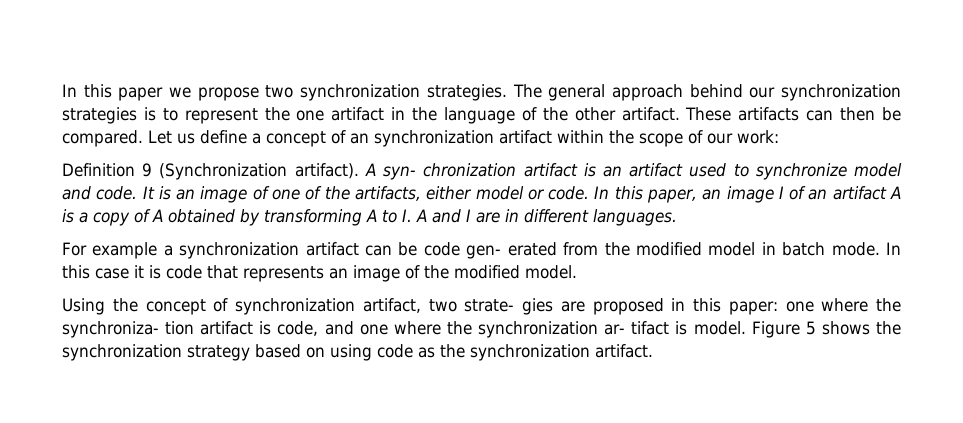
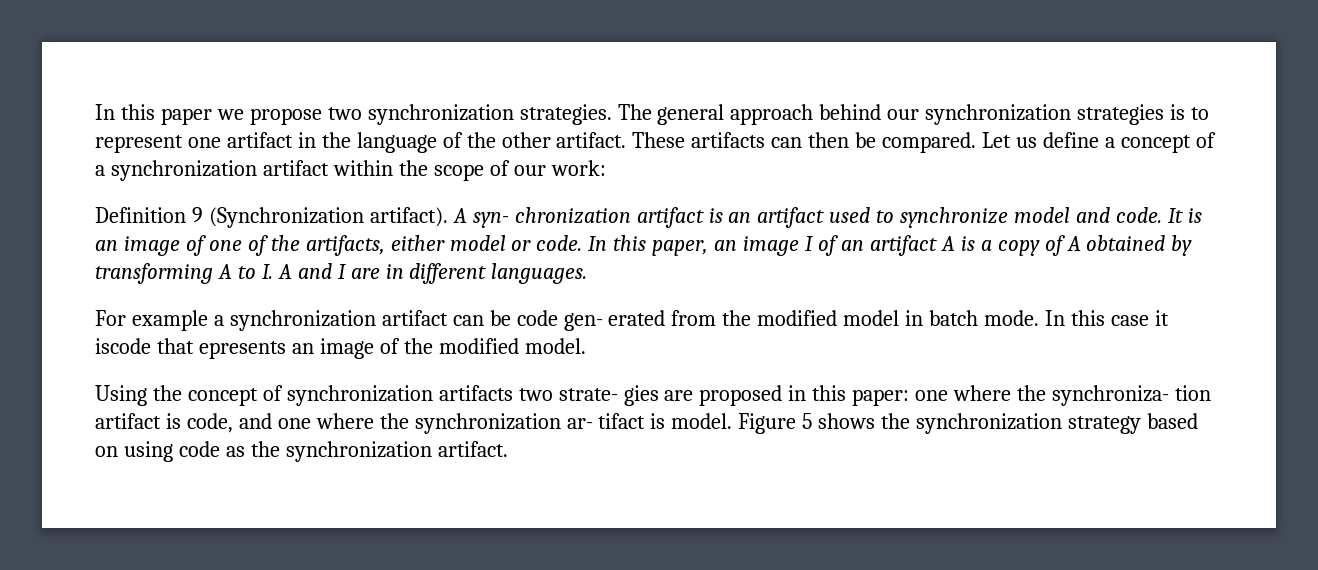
- The general approach behind our synchronization strategies is to represent the one artifact in the language of the other artifact.
+ The general approach behind our synchronization strategies is to represent one artifact in the language of the other artifact.
- Let us define a concept of an synchronization artifact within the scope of our work:
+ Let us define a concept of a synchronization artifact within the scope of our work:
- In this case it is code that represents an image of the modified model.
+ In this case it iscode that epresents an image of the modified model.
- Using the concept of synchronization artifact, two strate- gies are proposed in this paper: one where the synchroniza- tion artifact is code, and one where the synchronization ar- tifact is model.
+ Using the concept of synchronization artifacts two strate- gies are proposed in this paper: one where the synchroniza- tion artifact is code, and one where the synchronization ar- tifact is model.

